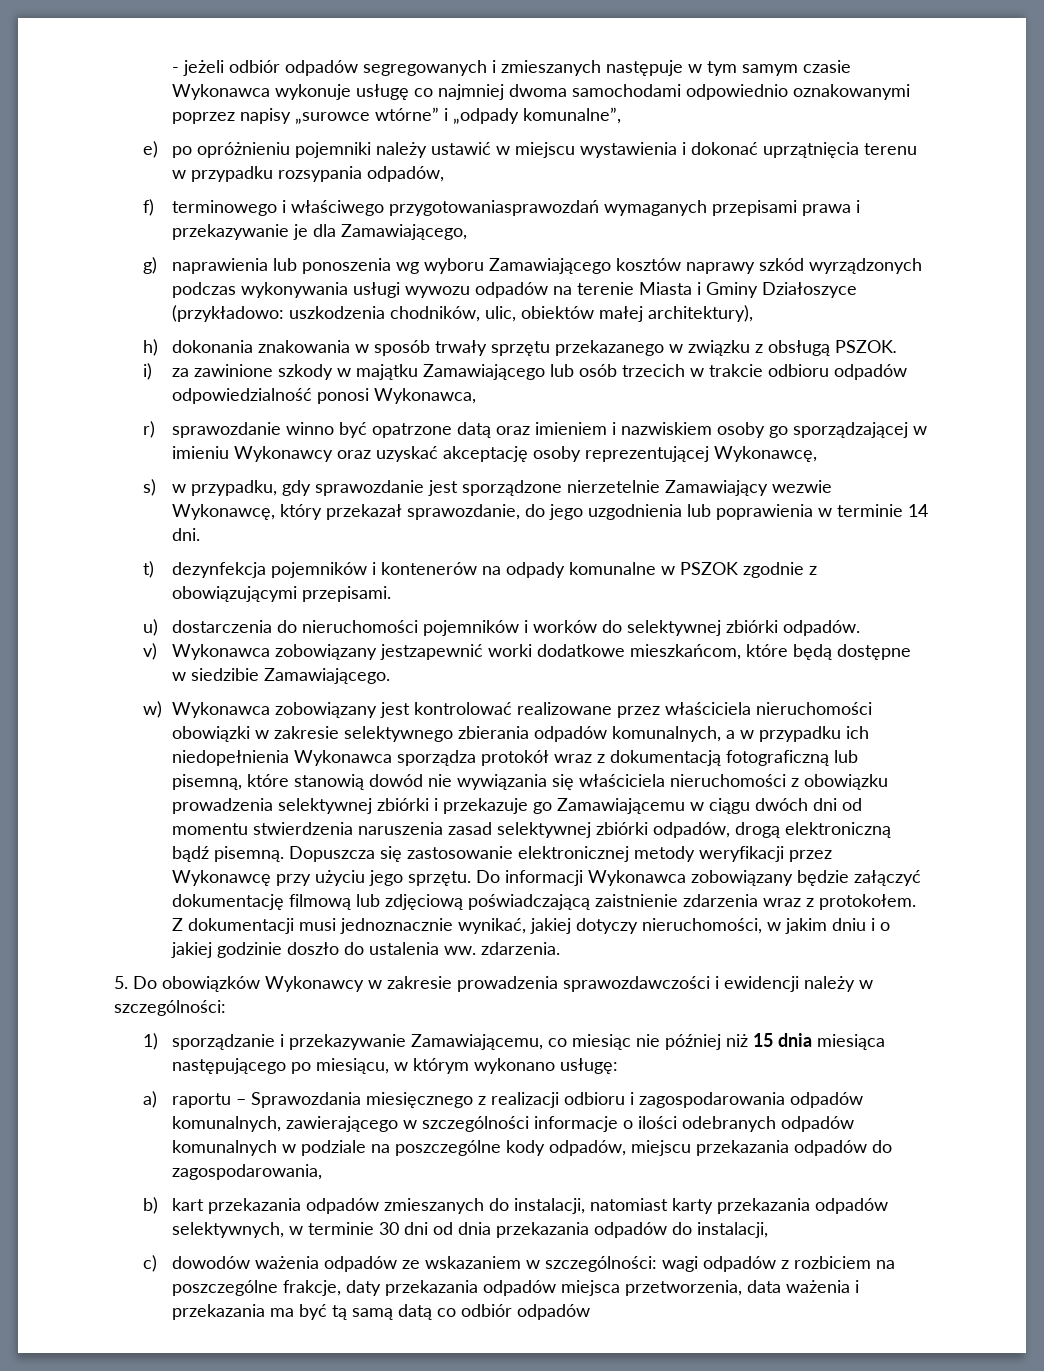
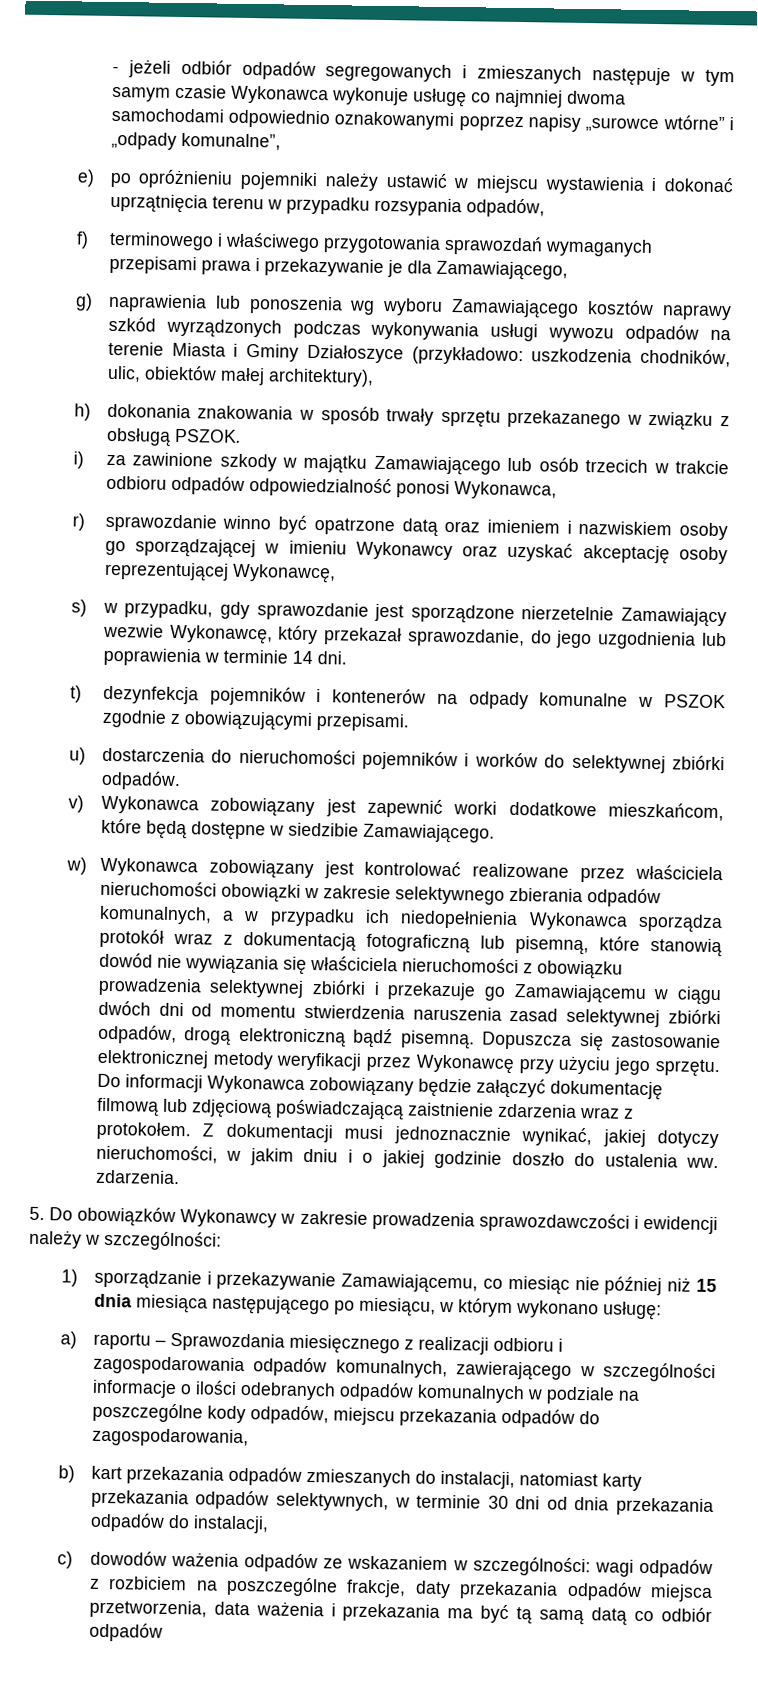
- f) terminowego i właściwego przygotowaniasprawozdań wymaganych przepisami prawa i przekazywanie je dla Zamawiającego,
+ f) terminowego i właściwego przygotowania sprawozdań wymaganych przepisami prawa i przekazywanie je dla Zamawiającego,
- v) Wykonawca zobowiązany jestzapewnić worki dodatkowe mieszkańcom, które będą dostępne w siedzibie Zamawiającego.
+ v) Wykonawca zobowiązany jest zapewnić worki dodatkowe mieszkańcom, które będą dostępne w siedzibie Zamawiającego.

